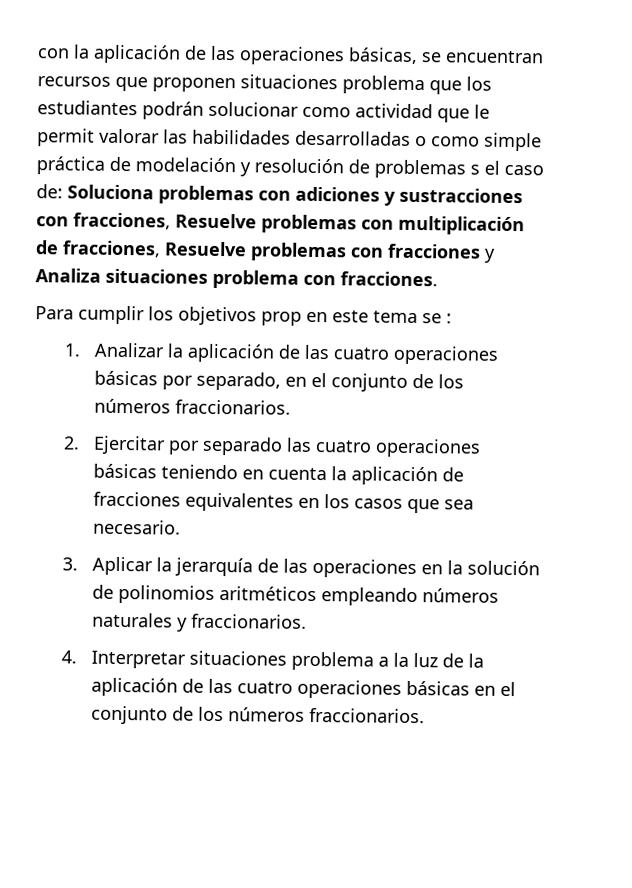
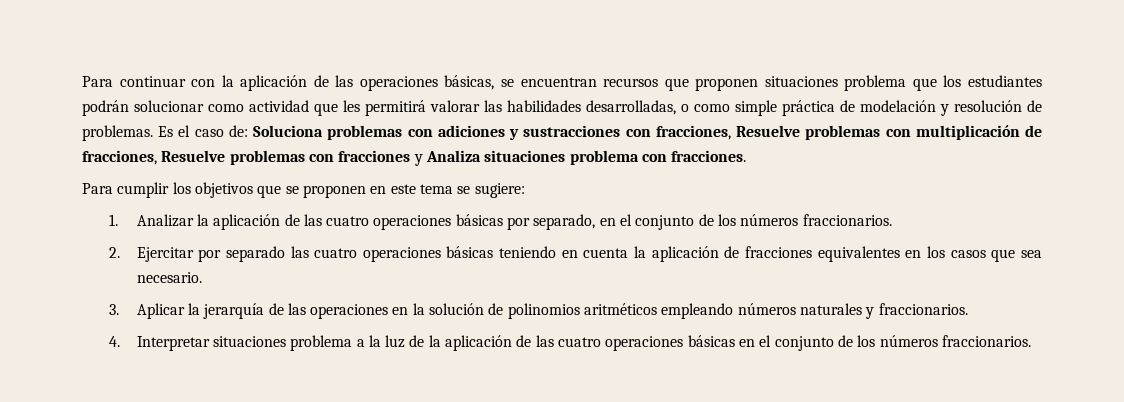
- con la aplicación de las operaciones básicas, se encuentran recursos que proponen situaciones problema que los estudiantes podrán solucionar como actividad que le permit valorar las habilidades desarrolladas o como simple práctica de modelación y resolución de problemas s el caso de:
+ Para continuar con la aplicación de las operaciones básicas, se encuentran recursos que proponen situaciones problema que los estudiantes podrán solucionar como actividad que les permitirá valorar las habilidades desarrolladas, o como simple práctica de modelación y resolución de problemas. Es el caso de:
- Para cumplir los objetivos prop en este tema se :
+ Para cumplir los objetivos que se proponen en este tema se sugiere:

